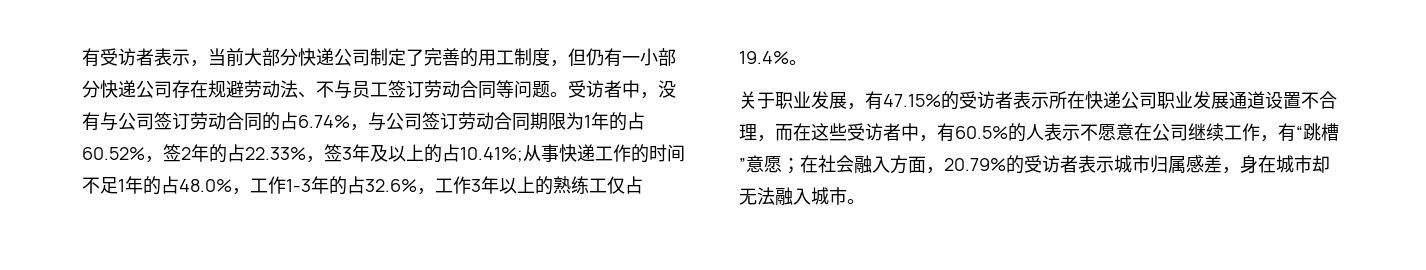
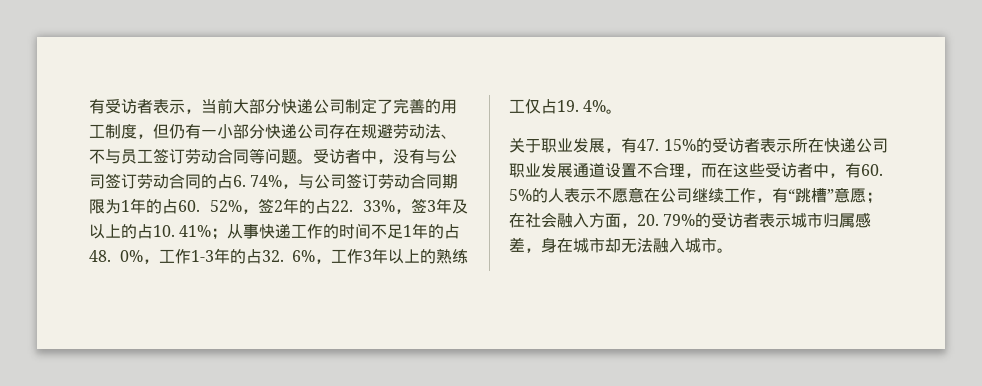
- 受访者中，没有与公司签订劳动合同的占6.74%，与公司签订劳动合同期限为1年的占60.52%，签2年的占22.33%，签3年及以上的占10.41%;从事快递工作的时间不足1年的占48.0%，工作1-3年的占32.6%，工作3年以上的熟练工仅占19.4%。
+ 受访者中，没有与公司签订劳动合同的占6. 74%，与公司签订劳动合同期限为1年的占60. 52%，签2年的占22. 33%，签3年及以上的占10. 41%；从事快递工作的时间不足1年的占48. 0%，工作1-3年的占32. 6%，工作3年以上的熟练工仅占19. 4%。
- 关于职业发展，有47.15%的受访者表示所在快递公司职业发展通道设置不合理，而在这些受访者中，有60.5%的人表示不愿意在公司继续工作，有“跳槽”意愿；在社会融入方面，20.79%的受访者表示城市归属感差，身在城市却无法融入城市。
+ 关于职业发展，有47. 15%的受访者表示所在快递公司职业发展通道设置不合理，而在这些受访者中，有60. 5%的人表示不愿意在公司继续工作，有“跳槽”意愿；在社会融入方面，20. 79%的受访者表示城市归属感差，身在城市却无法融入城市。

